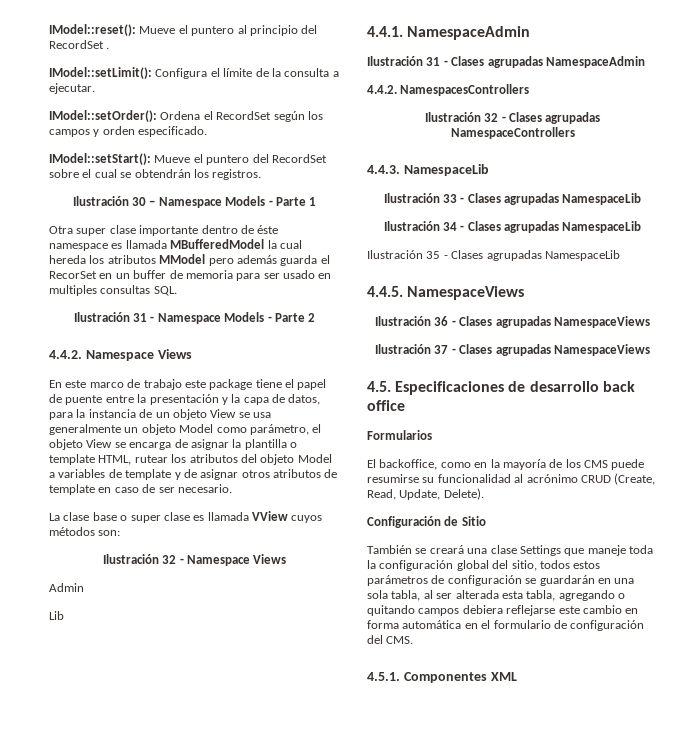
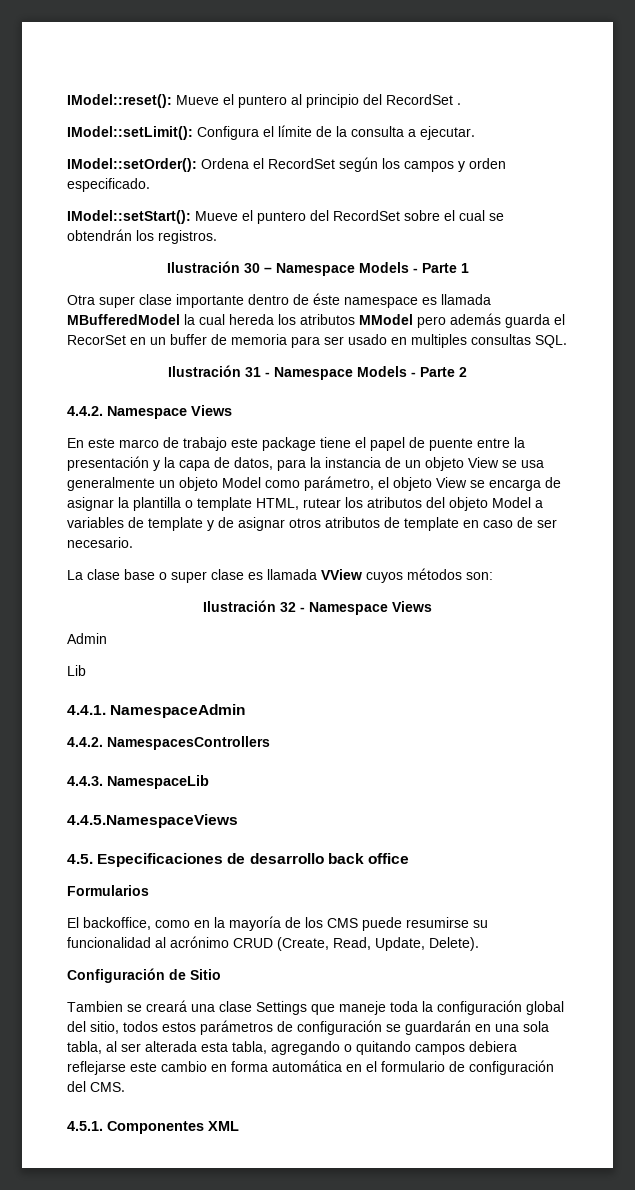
- Ilustración 31 - Clases agrupadas NamespaceAdmin
  4.4.2. NamespacesControllers
- Ilustración 32 - Clases agrupadas NamespaceControllers
  4.4.3. NamespaceLib
- Ilustración 33 - Clases agrupadas NamespaceLib
- Ilustración 34 - Clases agrupadas NamespaceLib
- Ilustración 35 - Clases agrupadas NamespaceLib
- 4.4.5. NamespaceViews
- Ilustración 36 - Clases agrupadas NamespaceViews
- Ilustración 37 - Clases agrupadas NamespaceViews
+ 4.4.5.NamespaceViews
- También se creará una clase Settings que maneje toda la configuración global del sitio, todos estos parámetros de configuración se guardarán en una sola tabla, al ser alterada esta tabla, agregando o quitando campos debiera reflejarse este cambio en forma automática en el formulario de configuración del CMS.
+ Tambien se creará una clase Settings que maneje toda la configuración global del sitio, todos estos parámetros de configuración se guardarán en una sola tabla, al ser alterada esta tabla, agregando o quitando campos debiera reflejarse este cambio en forma automática en el formulario de configuración del CMS.

